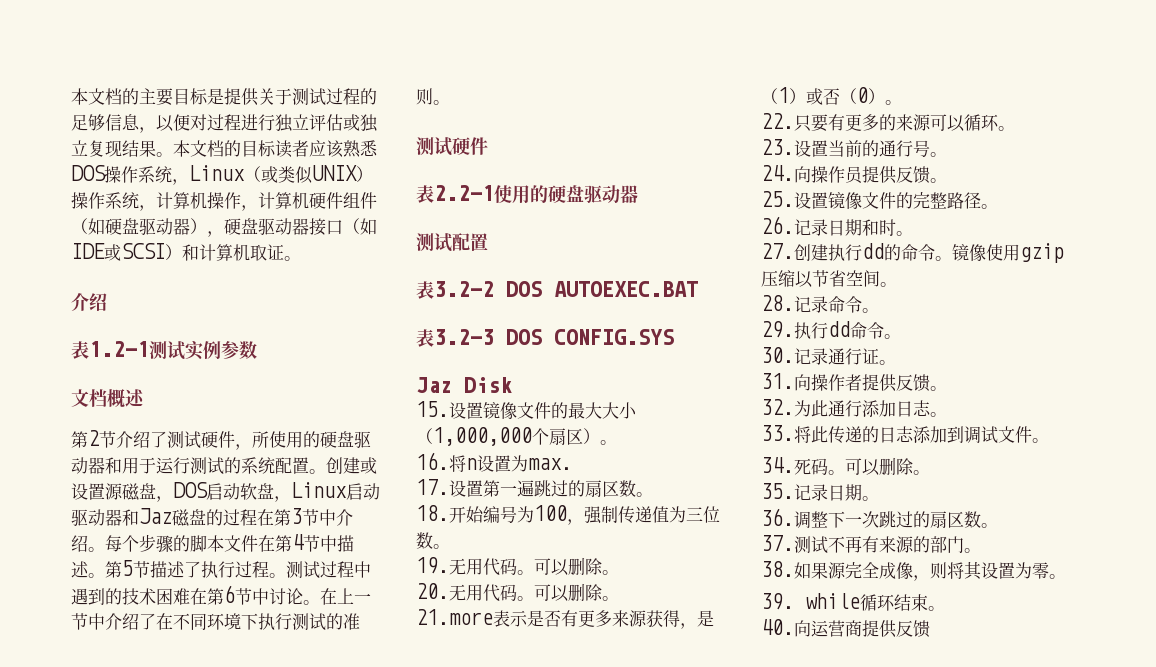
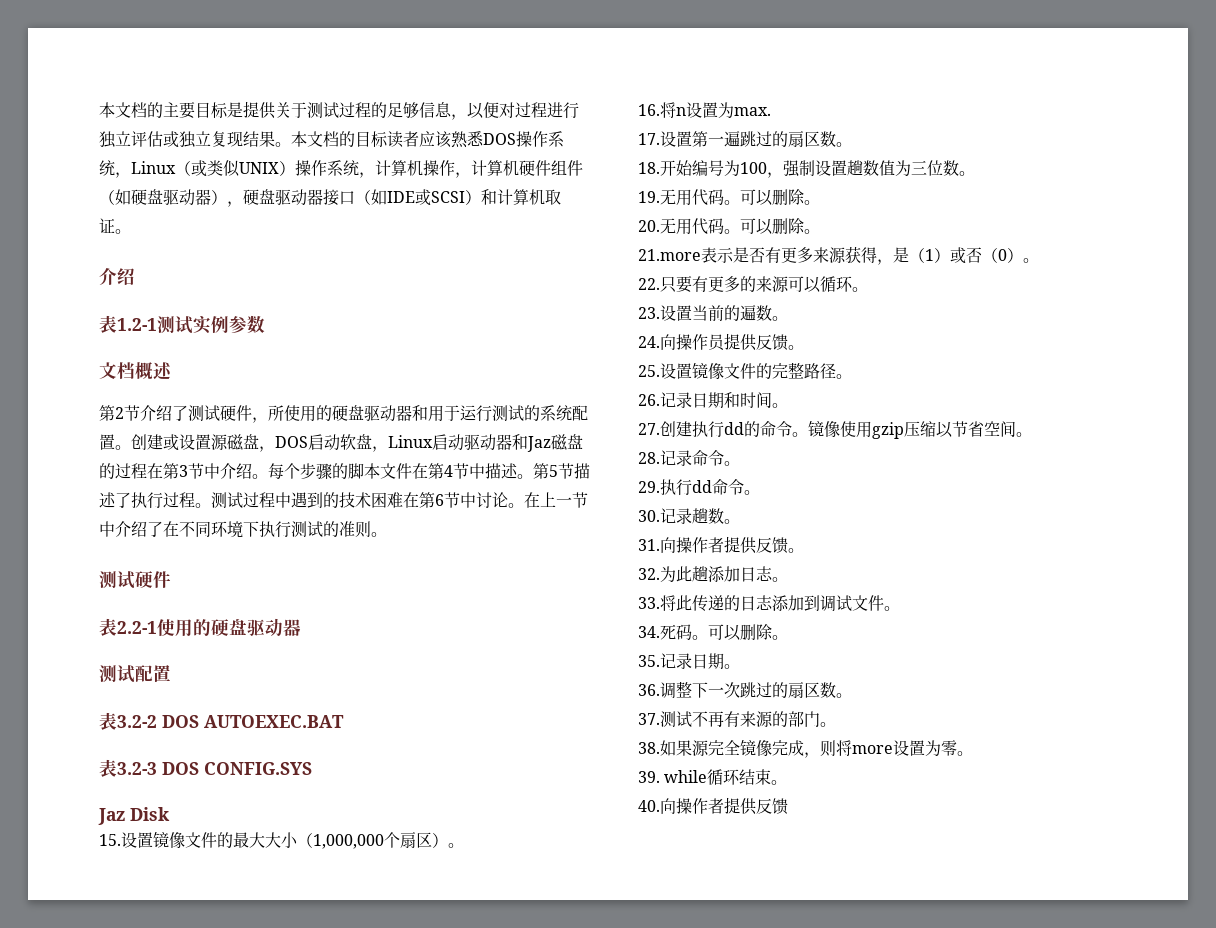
- 18.开始编号为100，强制传递值为三位数。
+ 18.开始编号为100，强制设置趟数值为三位数。
- 23.设置当前的通行号。
+ 23.设置当前的遍数。
- 26.记录日期和时。
+ 26.记录日期和时间。
- 30.记录通行证。
+ 30.记录趟数。
- 32.为此通行添加日志。
+ 32.为此趟添加日志。
- 38.如果源完全成像，则将其设置为零。
+ 38.如果源完全镜像完成，则将more设置为零。
- 40.向运营商提供反馈
+ 40.向操作者提供反馈

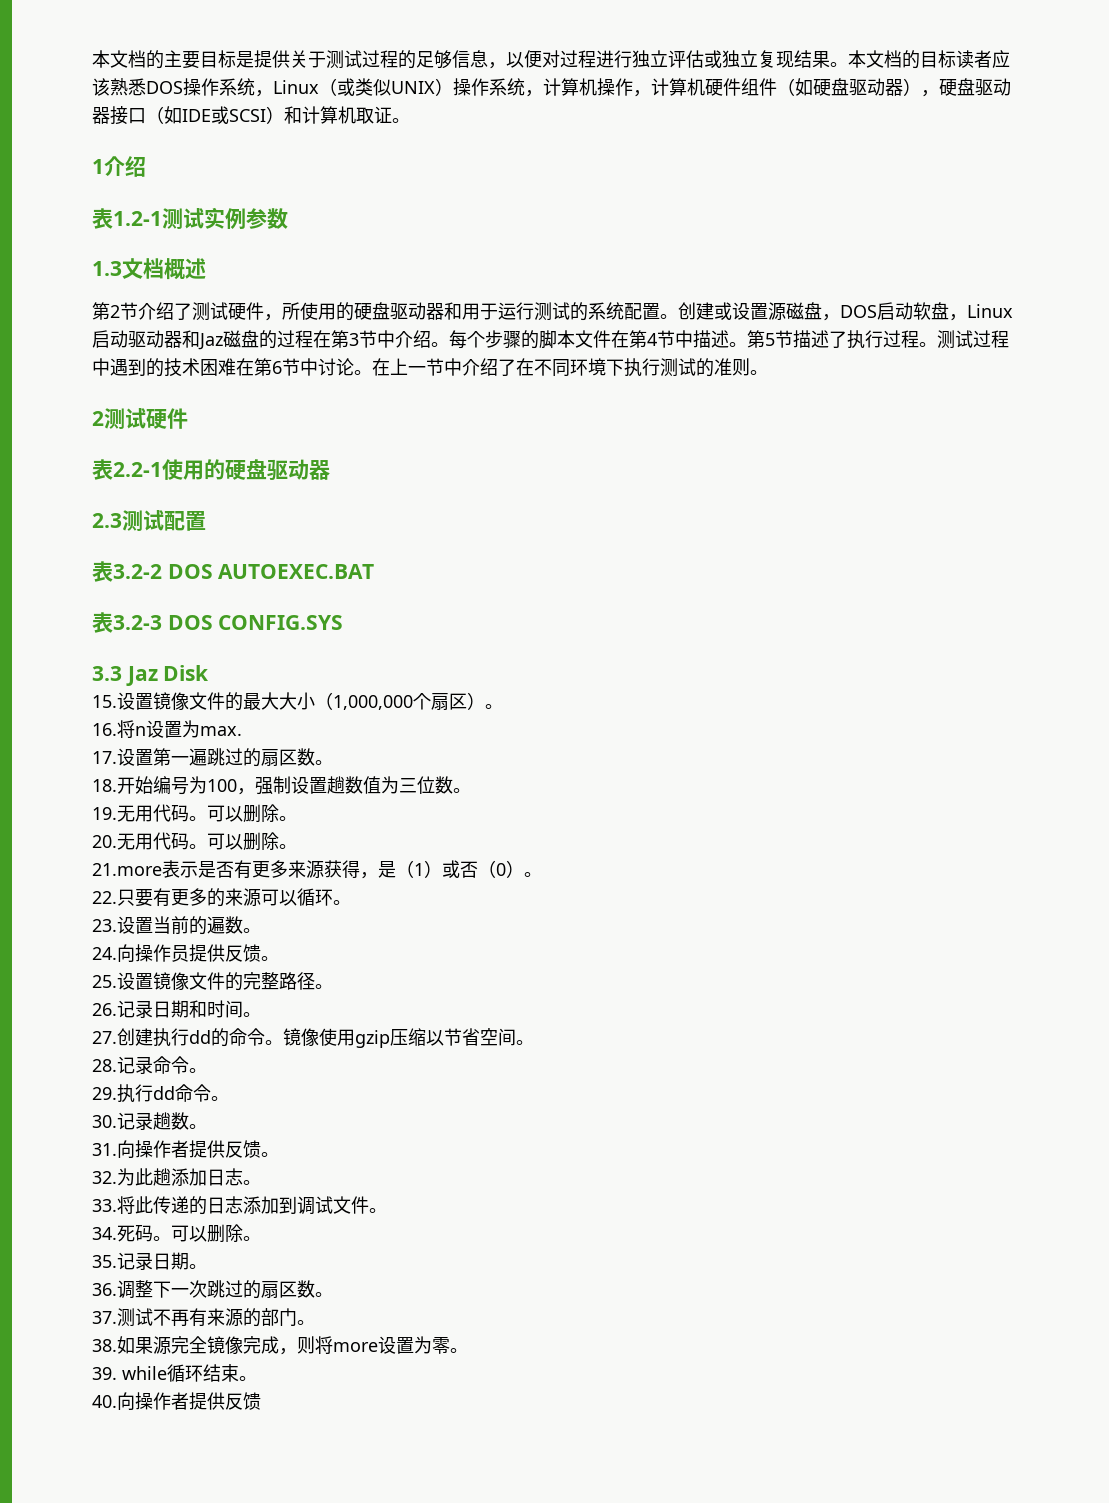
  本文档的目标读者应该熟悉DOS操作系统，Linux（或类似UNIX）操作系统，计算机操作，计算机硬件组件（如硬盘驱动器），硬盘驱动器接口（如IDE或SCSI）和计算机取证。
- 介绍
+ 1介绍
- 文档概述
+ 1.3文档概述
  在上一节中介绍了在不同环境下执行测试的准则。
- 测试硬件
+ 2测试硬件
- 测试配置
+ 2.3测试配置
- Jaz Disk
+ 3.3 Jaz Disk

